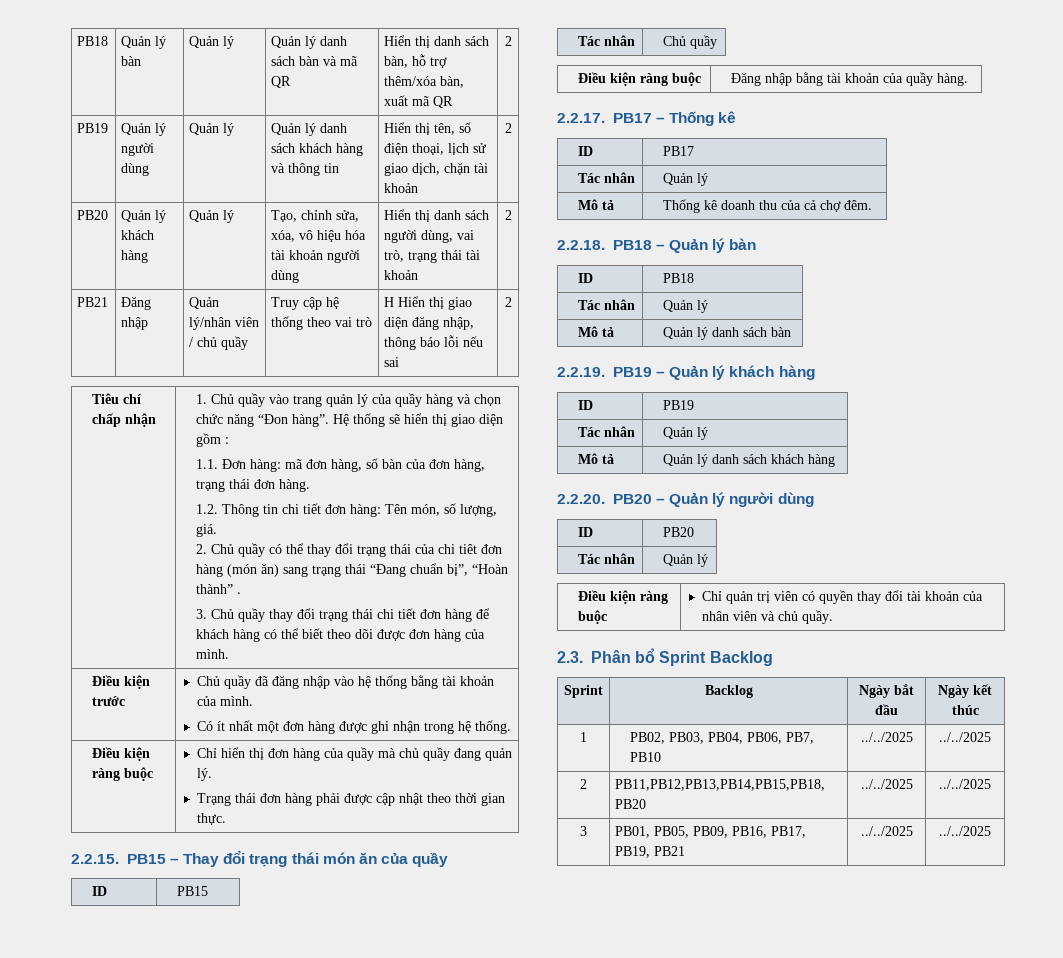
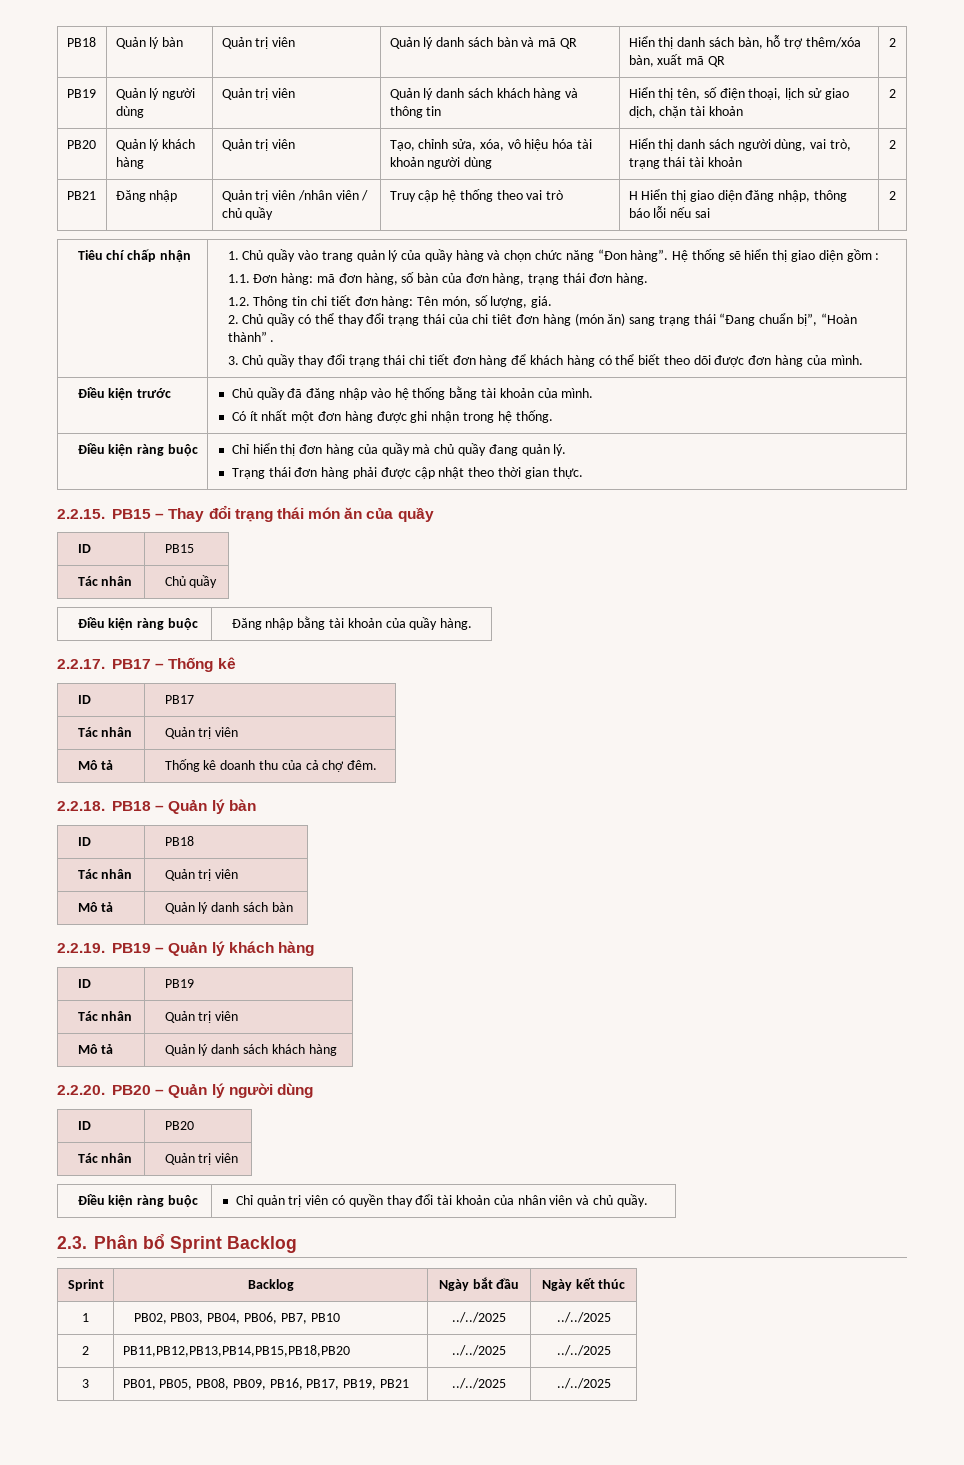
- PB18 | Quản lý bàn | Quản lý | Quản lý danh sách bàn và mã QR | Hiển thị danh sách bàn, hỗ trợ thêm/xóa bàn, xuất mã QR | 2
+ PB18 | Quản lý bàn | Quản trị viên | Quản lý danh sách bàn và mã QR | Hiển thị danh sách bàn, hỗ trợ thêm/xóa bàn, xuất mã QR | 2
- PB19 | Quản lý người dùng | Quản lý | Quản lý danh sách khách hàng và thông tin | Hiển thị tên, số điện thoại, lịch sử giao dịch, chặn tài khoản | 2
+ PB19 | Quản lý người dùng | Quản trị viên | Quản lý danh sách khách hàng và thông tin | Hiển thị tên, số điện thoại, lịch sử giao dịch, chặn tài khoản | 2
- PB20 | Quản lý khách hàng | Quản lý | Tạo, chỉnh sửa, xóa, vô hiệu hóa tài khoản người dùng | Hiển thị danh sách người dùng, vai trò, trạng thái tài khoản | 2
+ PB20 | Quản lý khách hàng | Quản trị viên | Tạo, chỉnh sửa, xóa, vô hiệu hóa tài khoản người dùng | Hiển thị danh sách người dùng, vai trò, trạng thái tài khoản | 2
- PB21 | Đăng nhập | Quản lý/nhân viên / chủ quầy | Truy cập hệ thống theo vai trò | H Hiển thị giao diện đăng nhập, thông báo lỗi nếu sai | 2
+ PB21 | Đăng nhập | Quản trị viên /nhân viên / chủ quầy | Truy cập hệ thống theo vai trò | H Hiển thị giao diện đăng nhập, thông báo lỗi nếu sai | 2
  ID | PB17
- Tác nhân | Quản lý
+ Tác nhân | Quản trị viên
  ID | PB18
- Tác nhân | Quản lý
+ Tác nhân | Quản trị viên
  ID | PB19
- Tác nhân | Quản lý
+ Tác nhân | Quản trị viên
  ID | PB20
- Tác nhân | Quản lý
+ Tác nhân | Quản trị viên
- 3 | PB01, PB05, PB09, PB16, PB17, PB19, PB21 | ../../2025 | ../../2025
+ 3 | PB01, PB05, PB08, PB09, PB16, PB17, PB19, PB21 | ../../2025 | ../../2025

